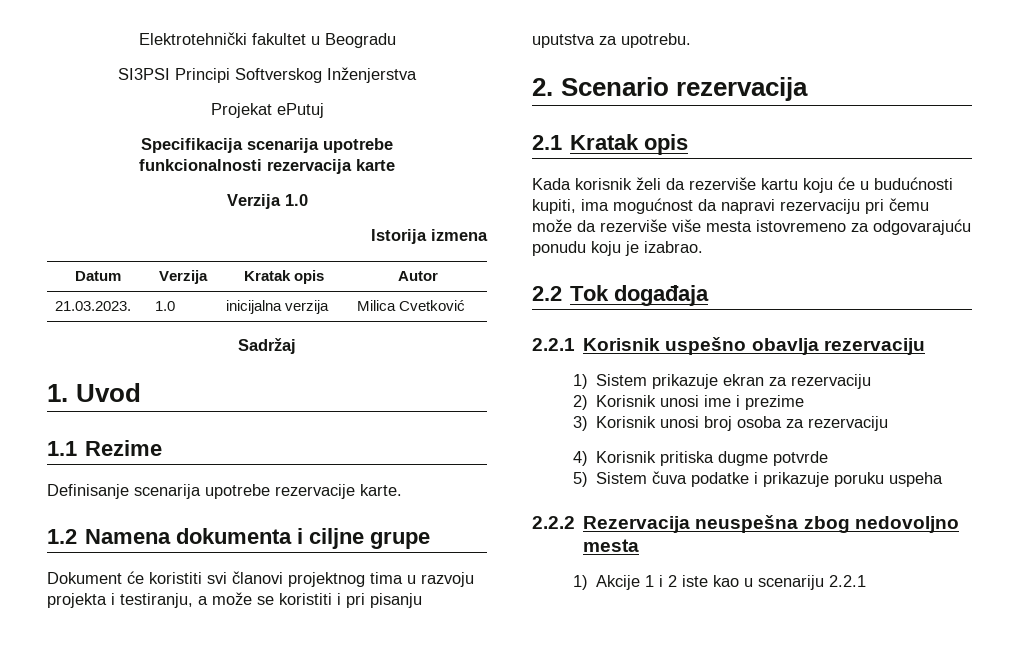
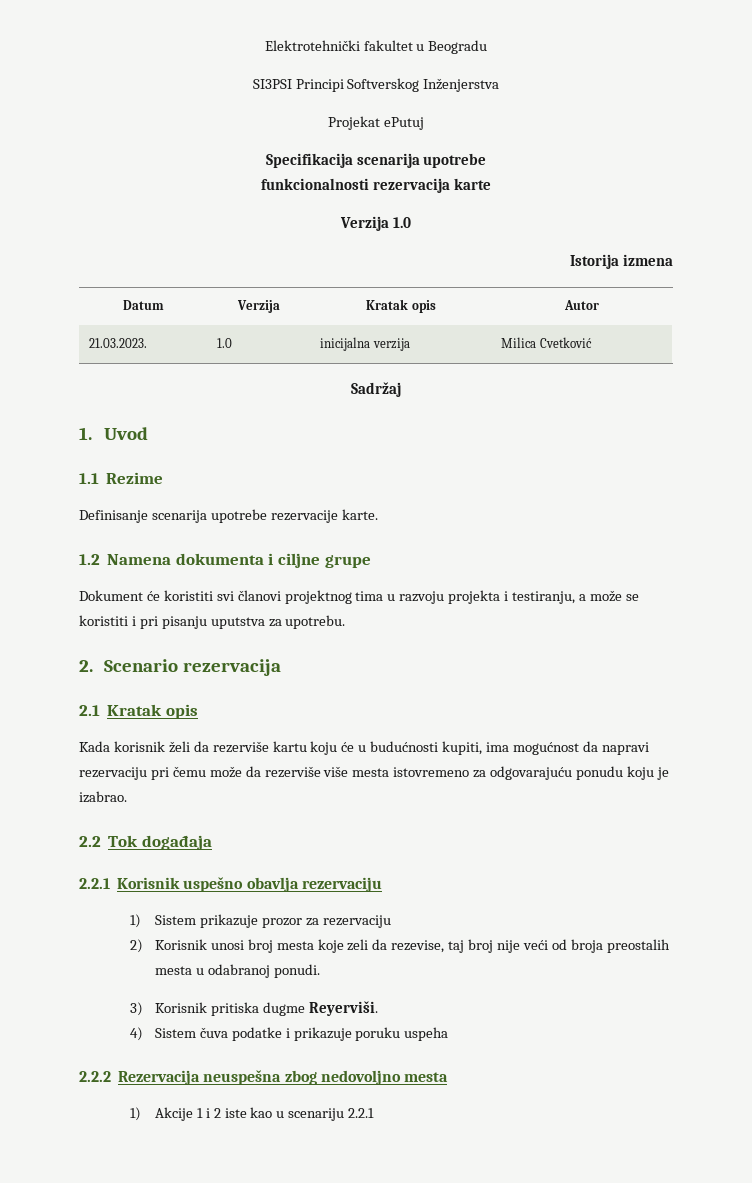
- 1) Sistem prikazuje ekran za rezervaciju
+ 1) Sistem prikazuje prozor za rezervaciju
- 2) Korisnik unosi ime i prezime
- 3) Korisnik unosi broj osoba za rezervaciju
- 4) Korisnik pritiska dugme potvrde
- 5) Sistem čuva podatke i prikazuje poruku uspeha
+ 2) Korisnik unosi broj mesta koje zeli da rezevise, taj broj nije veći od broja preostalih mesta u odabranoj ponudi.
+ 3) Korisnik pritiska dugme Reyerviši.
+ 4) Sistem čuva podatke i prikazuje poruku uspeha

